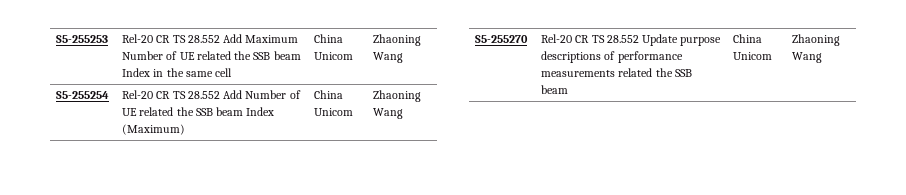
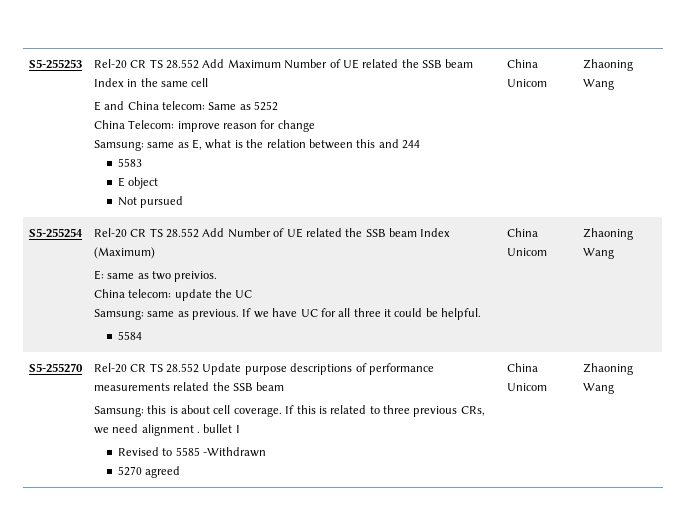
+ E and China telecom: Same as 5252
+ China Telecom: improve reason for change
+ Samsung: same as E, what is the relation between this and 244
+ 5583
+ E object
+ Not pursued
+ E: same as two preivios.
+ China telecom: update the UC
+ Samsung: same as previous. If we have UC for all three it could be helpful.
+ 5584
+ Samsung: this is about cell coverage. If this is related to three previous CRs, we need alignment . bullet I
+ Revised to 5585 -Withdrawn
+ 5270 agreed

